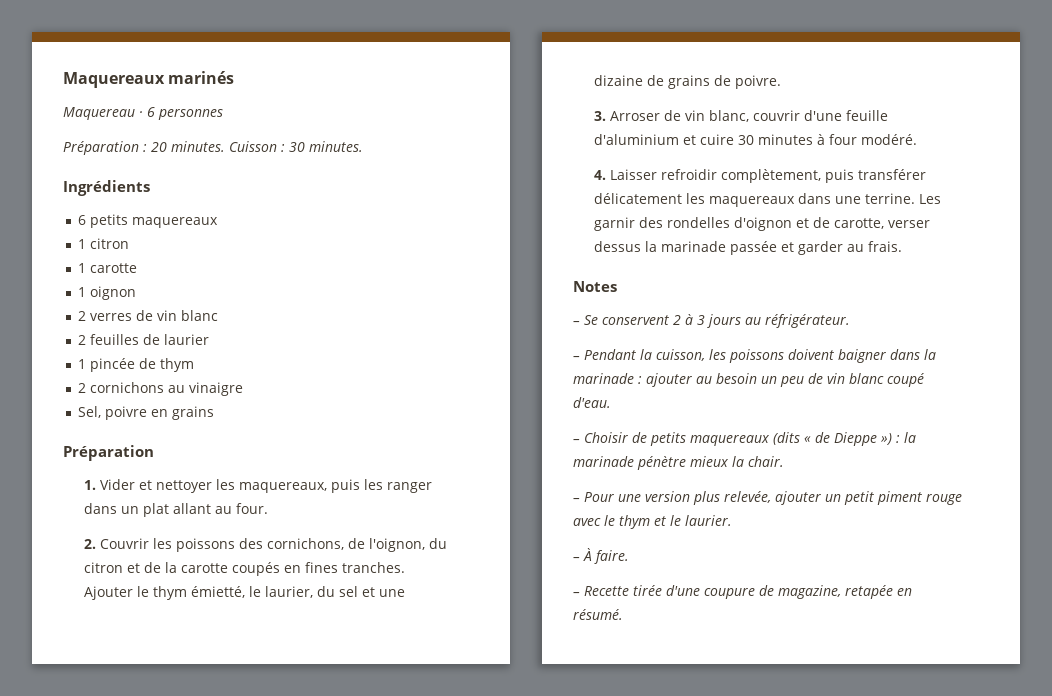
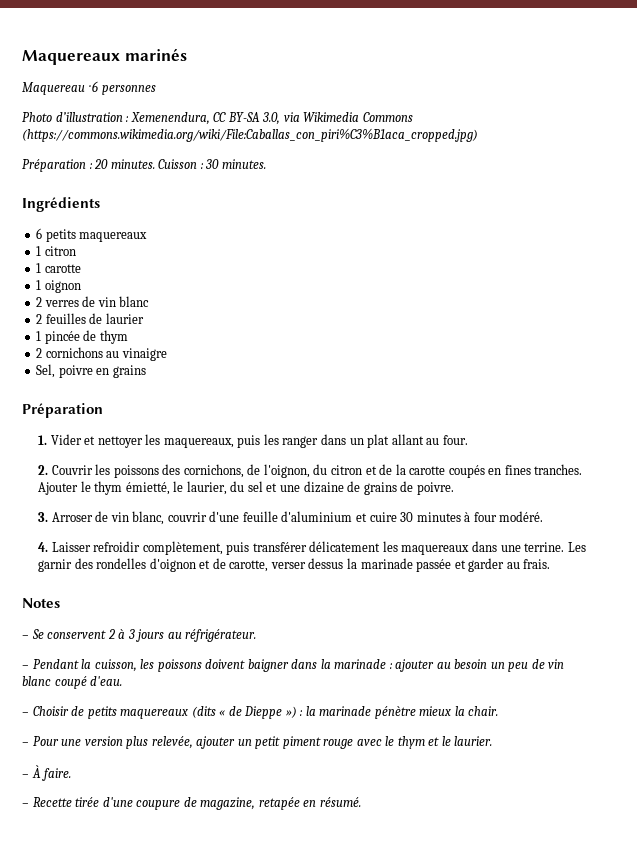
+ Photo d’illustration : Xemenendura, CC BY-SA 3.0, via Wikimedia Commons (https://commons.wikimedia.org/wiki/File:Caballas_con_piri%C3%B1aca_cropped.jpg)

